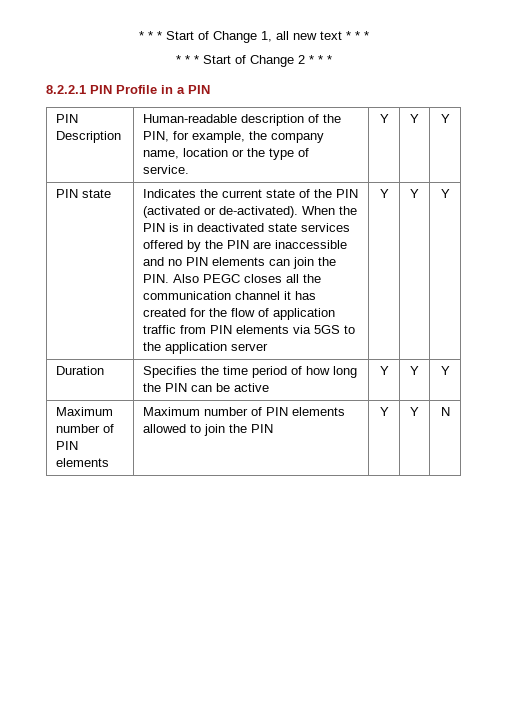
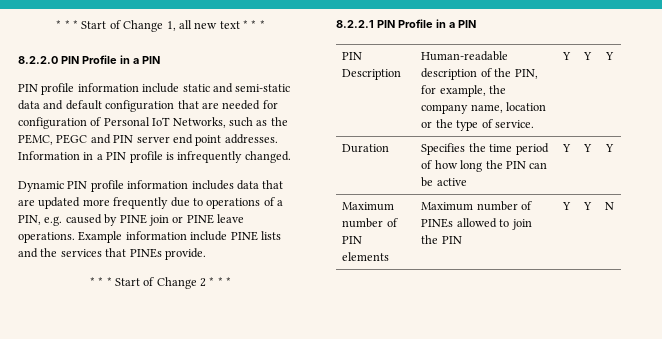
+ 8.2.2.0 PIN Profile in a PIN
+ PIN profile information include static and semi-static data and default configuration that are needed for configuration of Personal IoT Networks, such as the PEMC, PEGC and PIN server end point addresses. Information in a PIN profile is infrequently changed.
+ Dynamic PIN profile information includes data that are updated more frequently due to operations of a PIN, e.g. caused by PINE join or PINE leave operations. Example information include PINE lists and the services that PINEs provide.
- PIN state | Indicates the current state of the PIN (activated or de-activated). When the PIN is in deactivated state services offered by the PIN are inaccessible and no PIN elements can join the PIN. Also PEGC closes all the communication channel it has created for the flow of application traffic from PIN elements via 5GS to the application server | Y | Y | Y
- Maximum number of PIN elements | Maximum number of PIN elements allowed to join the PIN | Y | Y | N
+ Maximum number of PIN elements | Maximum number of PINEs allowed to join the PIN | Y | Y | N

